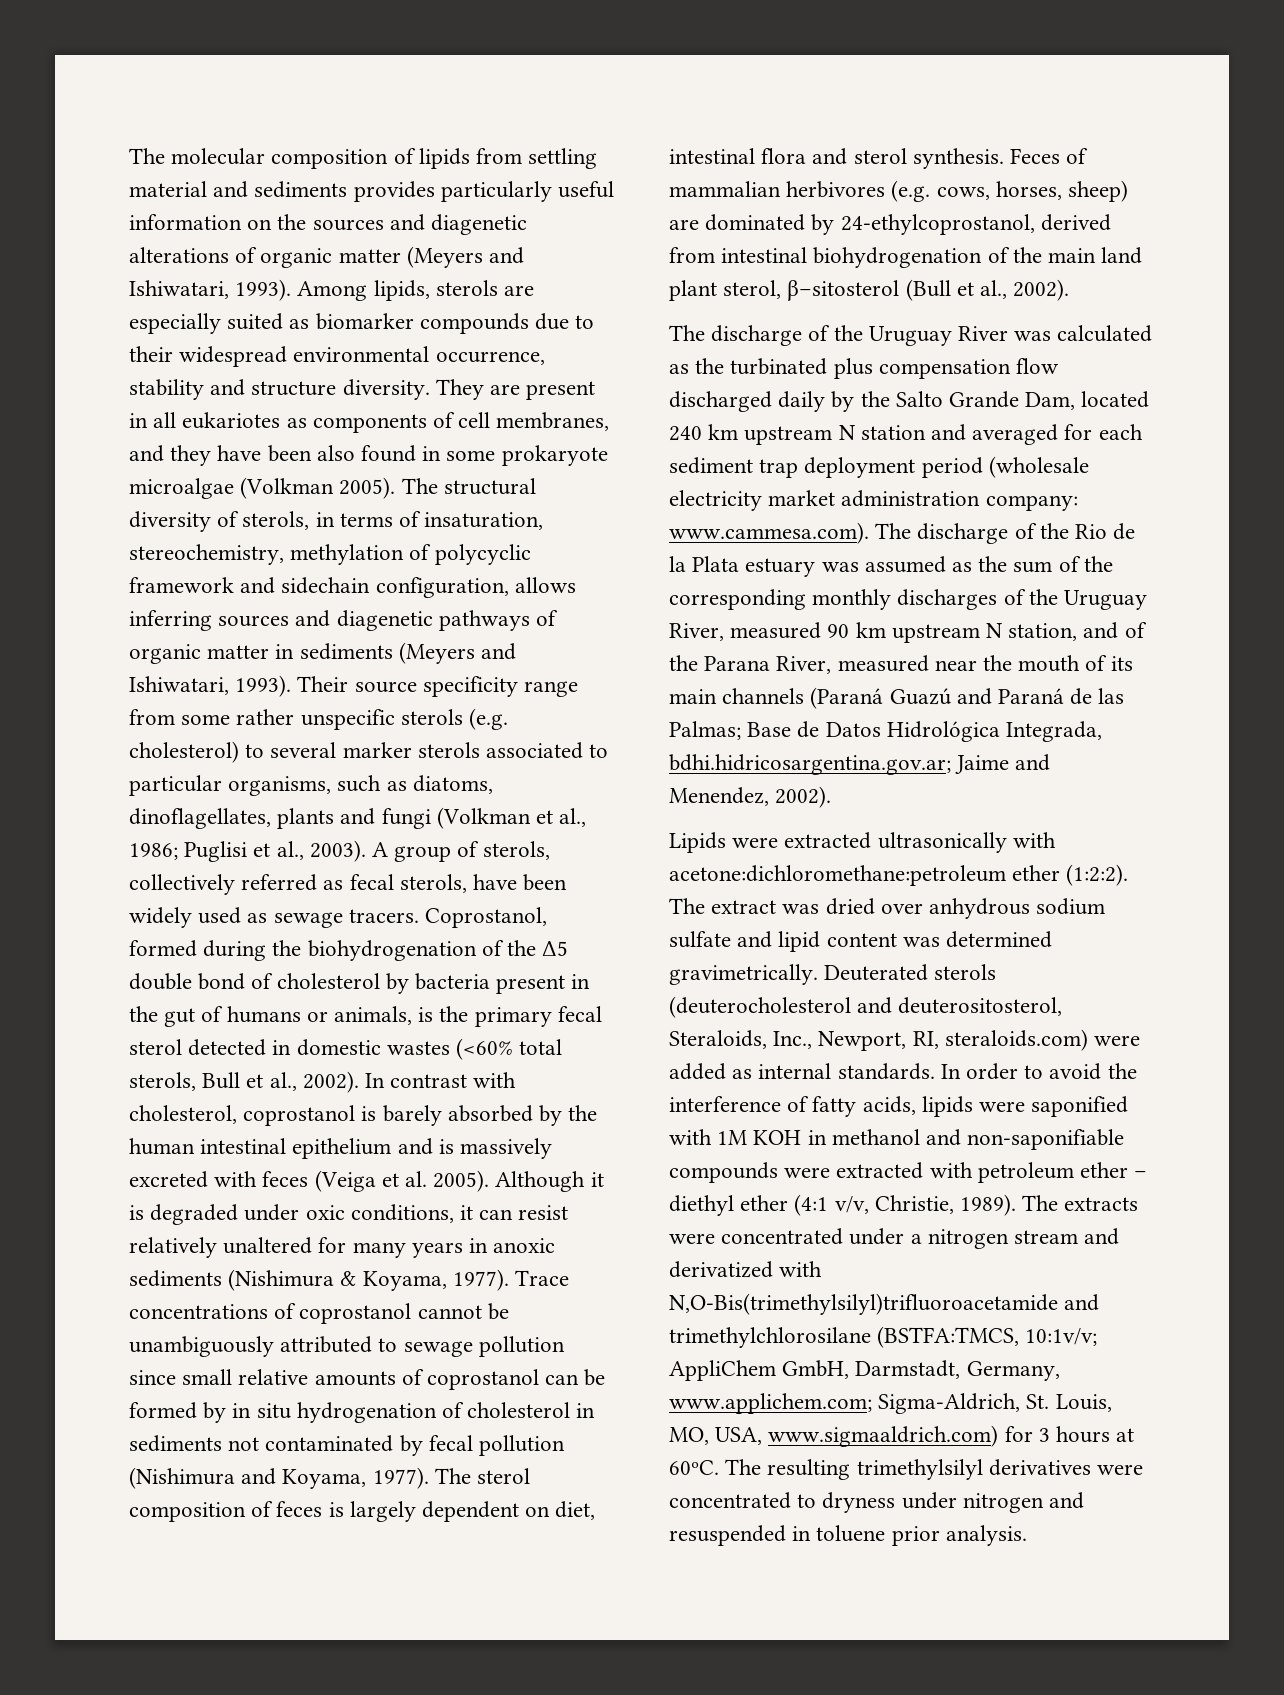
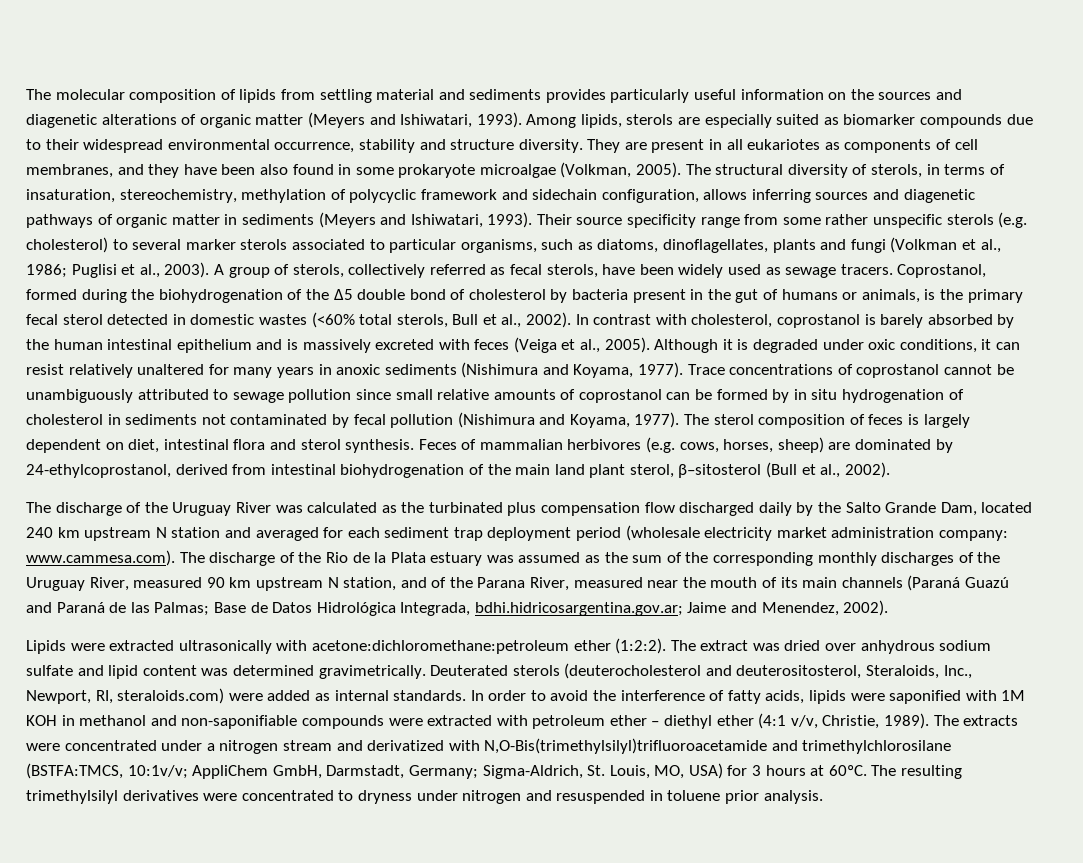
- They are present in all eukariotes as components of cell membranes, and they have been also found in some prokaryote microalgae (Volkman 2005).
+ They are present in all eukariotes as components of cell membranes, and they have been also found in some prokaryote microalgae (Volkman, 2005).
- In contrast with cholesterol, coprostanol is barely absorbed by the human intestinal epithelium and is massively excreted with feces (Veiga et al. 2005).
+ In contrast with cholesterol, coprostanol is barely absorbed by the human intestinal epithelium and is massively excreted with feces (Veiga et al., 2005).
- Although it is degraded under oxic conditions, it can resist relatively unaltered for many years in anoxic sediments (Nishimura & Koyama, 1977).
+ Although it is degraded under oxic conditions, it can resist relatively unaltered for many years in anoxic sediments (Nishimura and Koyama, 1977).
- The extracts were concentrated under a nitrogen stream and derivatized with N,O-Bis(trimethylsilyl)trifluoroacetamide and trimethylchlorosilane (BSTFA:TMCS, 10:1v/v; AppliChem GmbH, Darmstadt, Germany, www.applichem.com; Sigma-Aldrich, St. Louis, MO, USA, www.sigmaaldrich.com) for 3 hours at 60ºC.
+ The extracts were concentrated under a nitrogen stream and derivatized with N,O-Bis(trimethylsilyl)trifluoroacetamide and trimethylchlorosilane (BSTFA:TMCS, 10:1v/v; AppliChem GmbH, Darmstadt, Germany; Sigma-Aldrich, St. Louis, MO, USA) for 3 hours at 60ºC.

